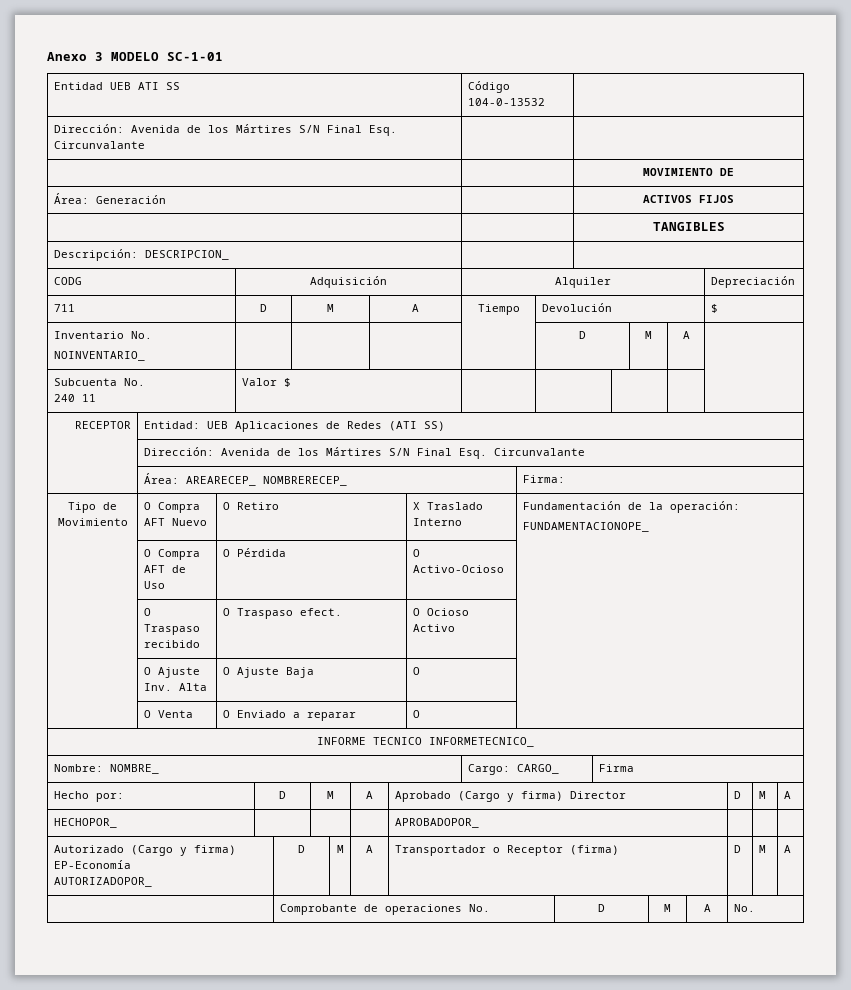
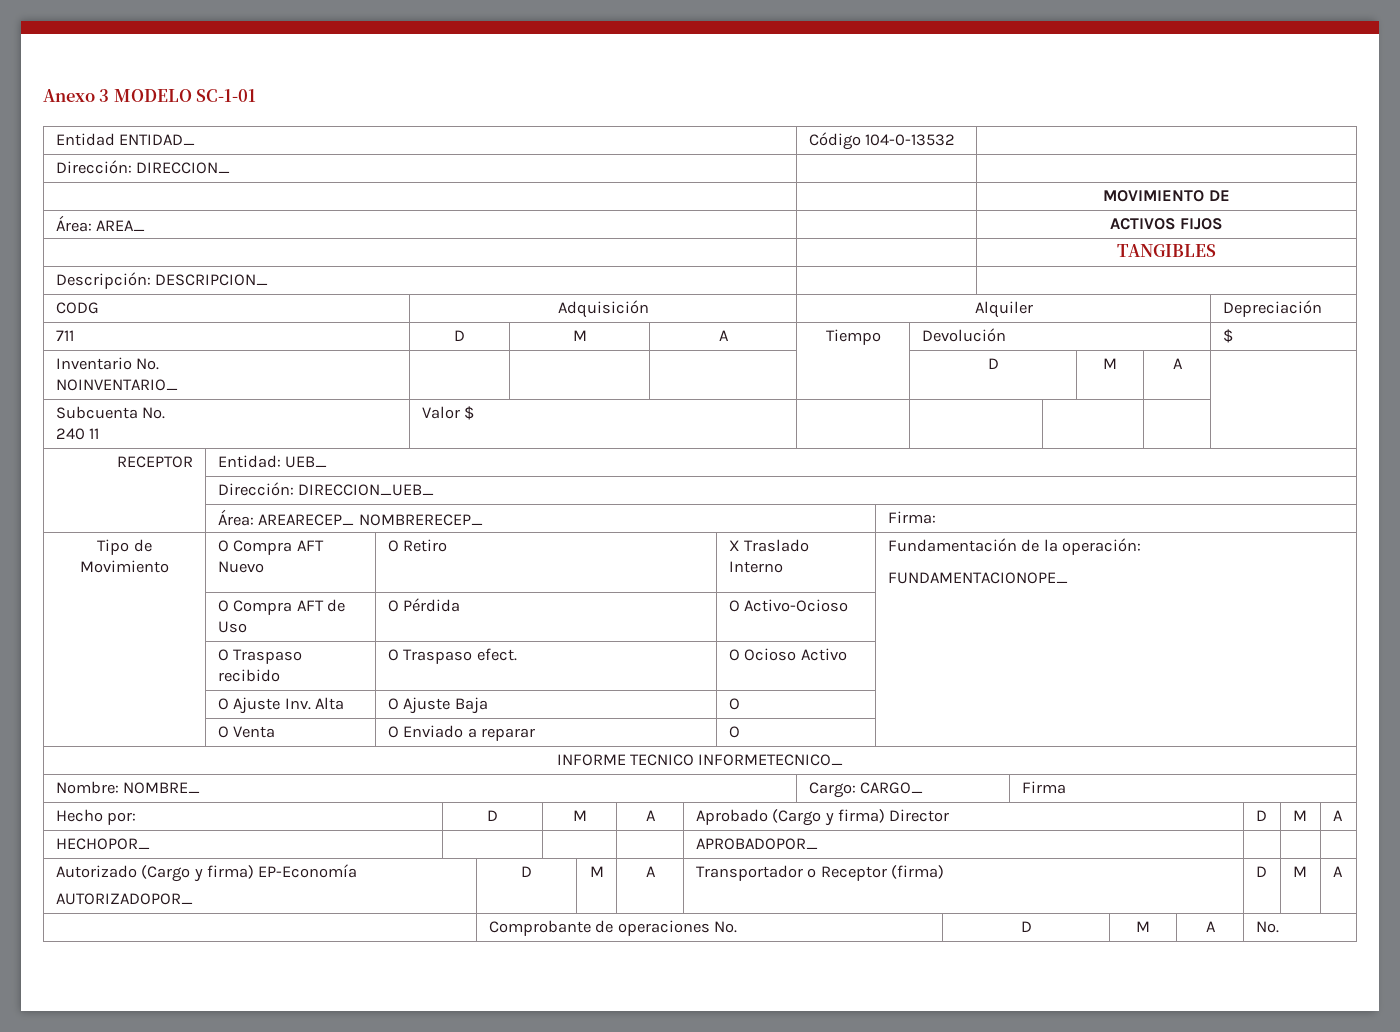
- Entidad UEB ATI SS | Código 104-0-13532 |
+ Entidad ENTIDAD_ | Código 104-0-13532 |
- Dirección: Avenida de los Mártires S/N Final Esq. Circunvalante | |
+ Dirección: DIRECCION_ | |
- Área: Generación | | ACTIVOS FIJOS
+ Área: AREA_ | | ACTIVOS FIJOS
- RECEPTOR | Entidad: UEB Aplicaciones de Redes (ATI SS)
- | Dirección: Avenida de los Mártires S/N Final Esq. Circunvalante
+ RECEPTOR | Entidad: UEB_
+ | Dirección: DIRECCION_UEB_

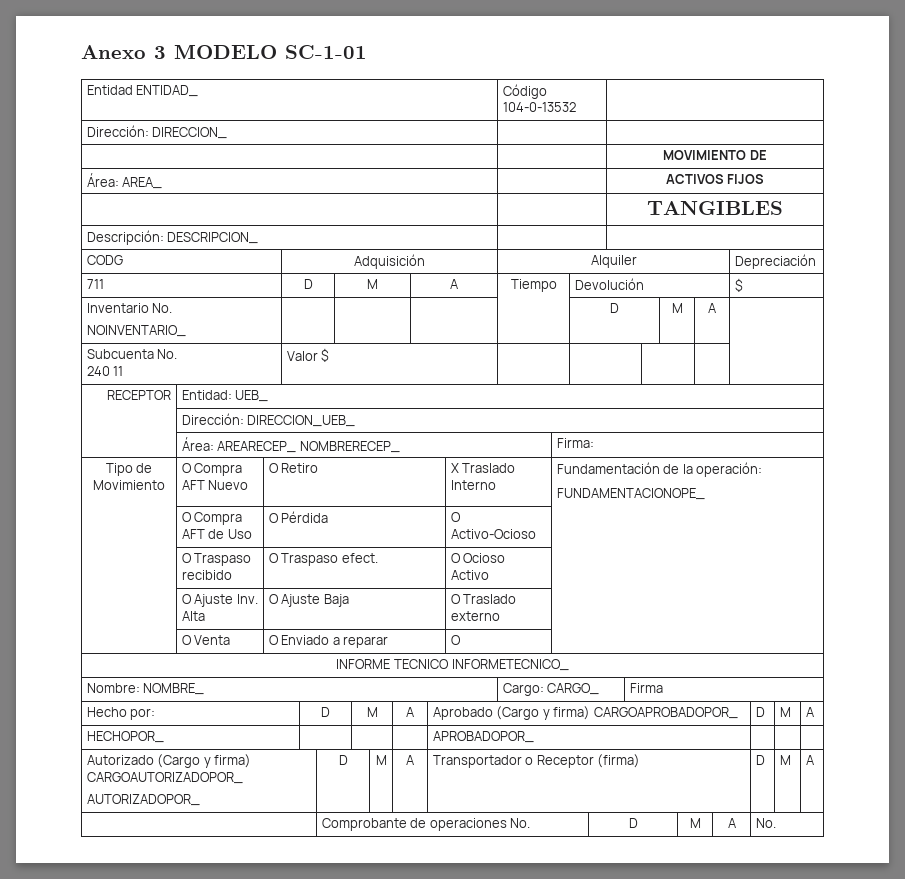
- | O Ajuste Inv. Alta | O Ajuste Baja | O |
+ | O Ajuste Inv. Alta | O Ajuste Baja | O Traslado externo |
- Hecho por: | D | M | A | Aprobado (Cargo y firma) Director | D | M | A
+ Hecho por: | D | M | A | Aprobado (Cargo y firma) CARGOAPROBADOPOR_ | D | M | A
- Autorizado (Cargo y firma) EP-Economía
+ Autorizado (Cargo y firma) CARGOAUTORIZADOPOR_

